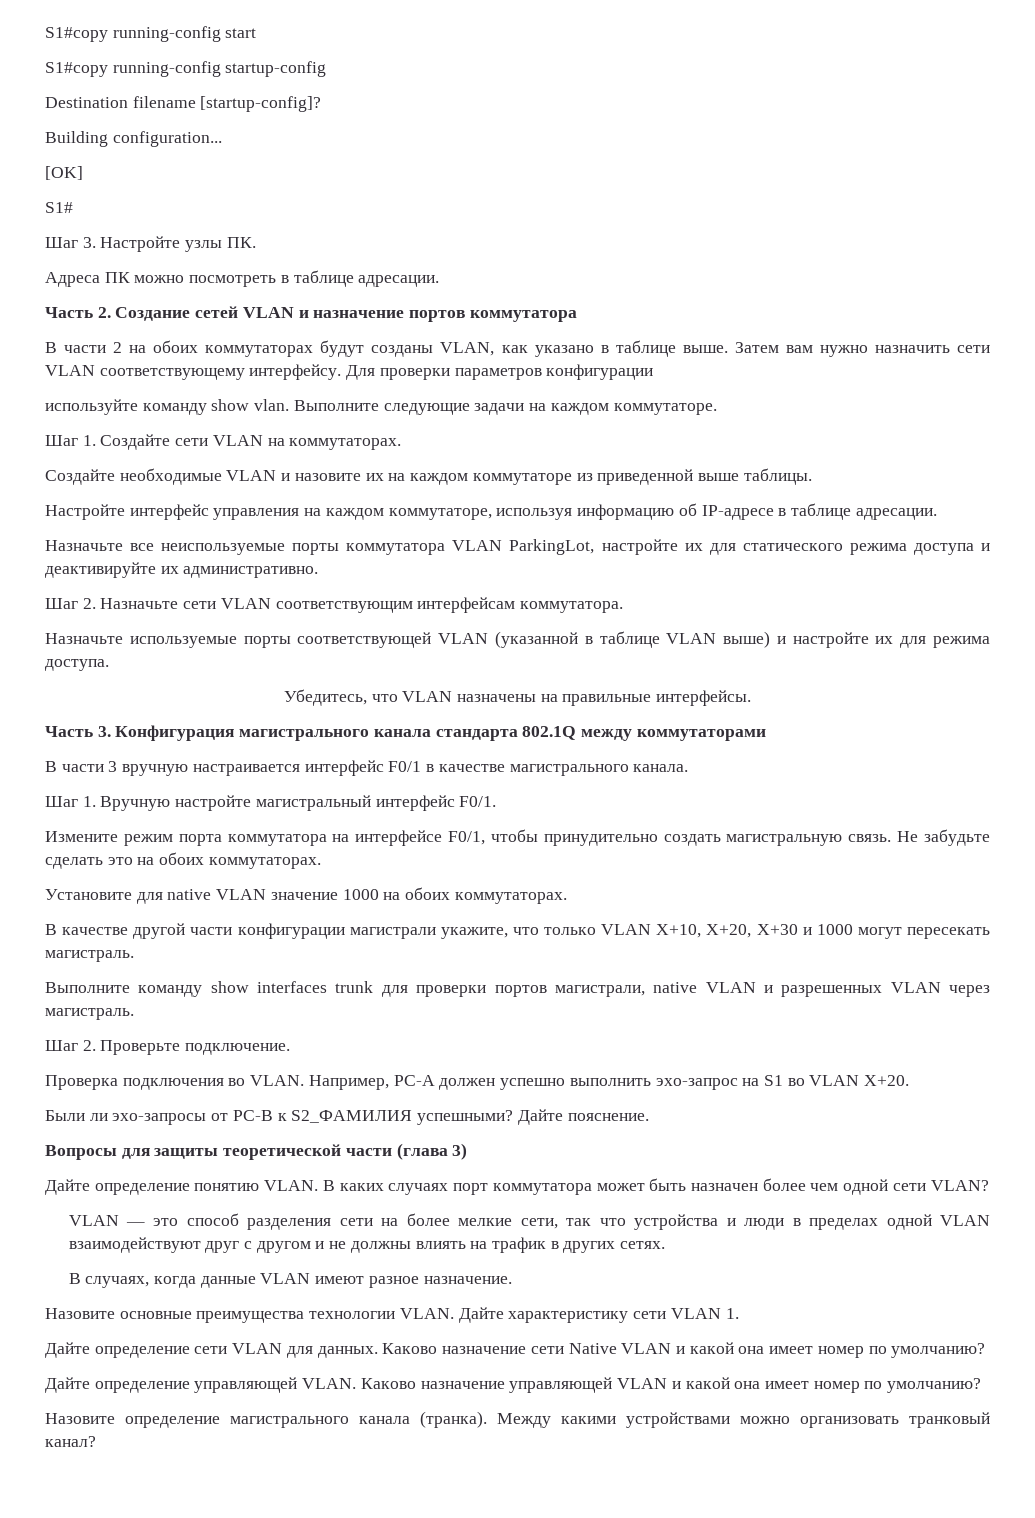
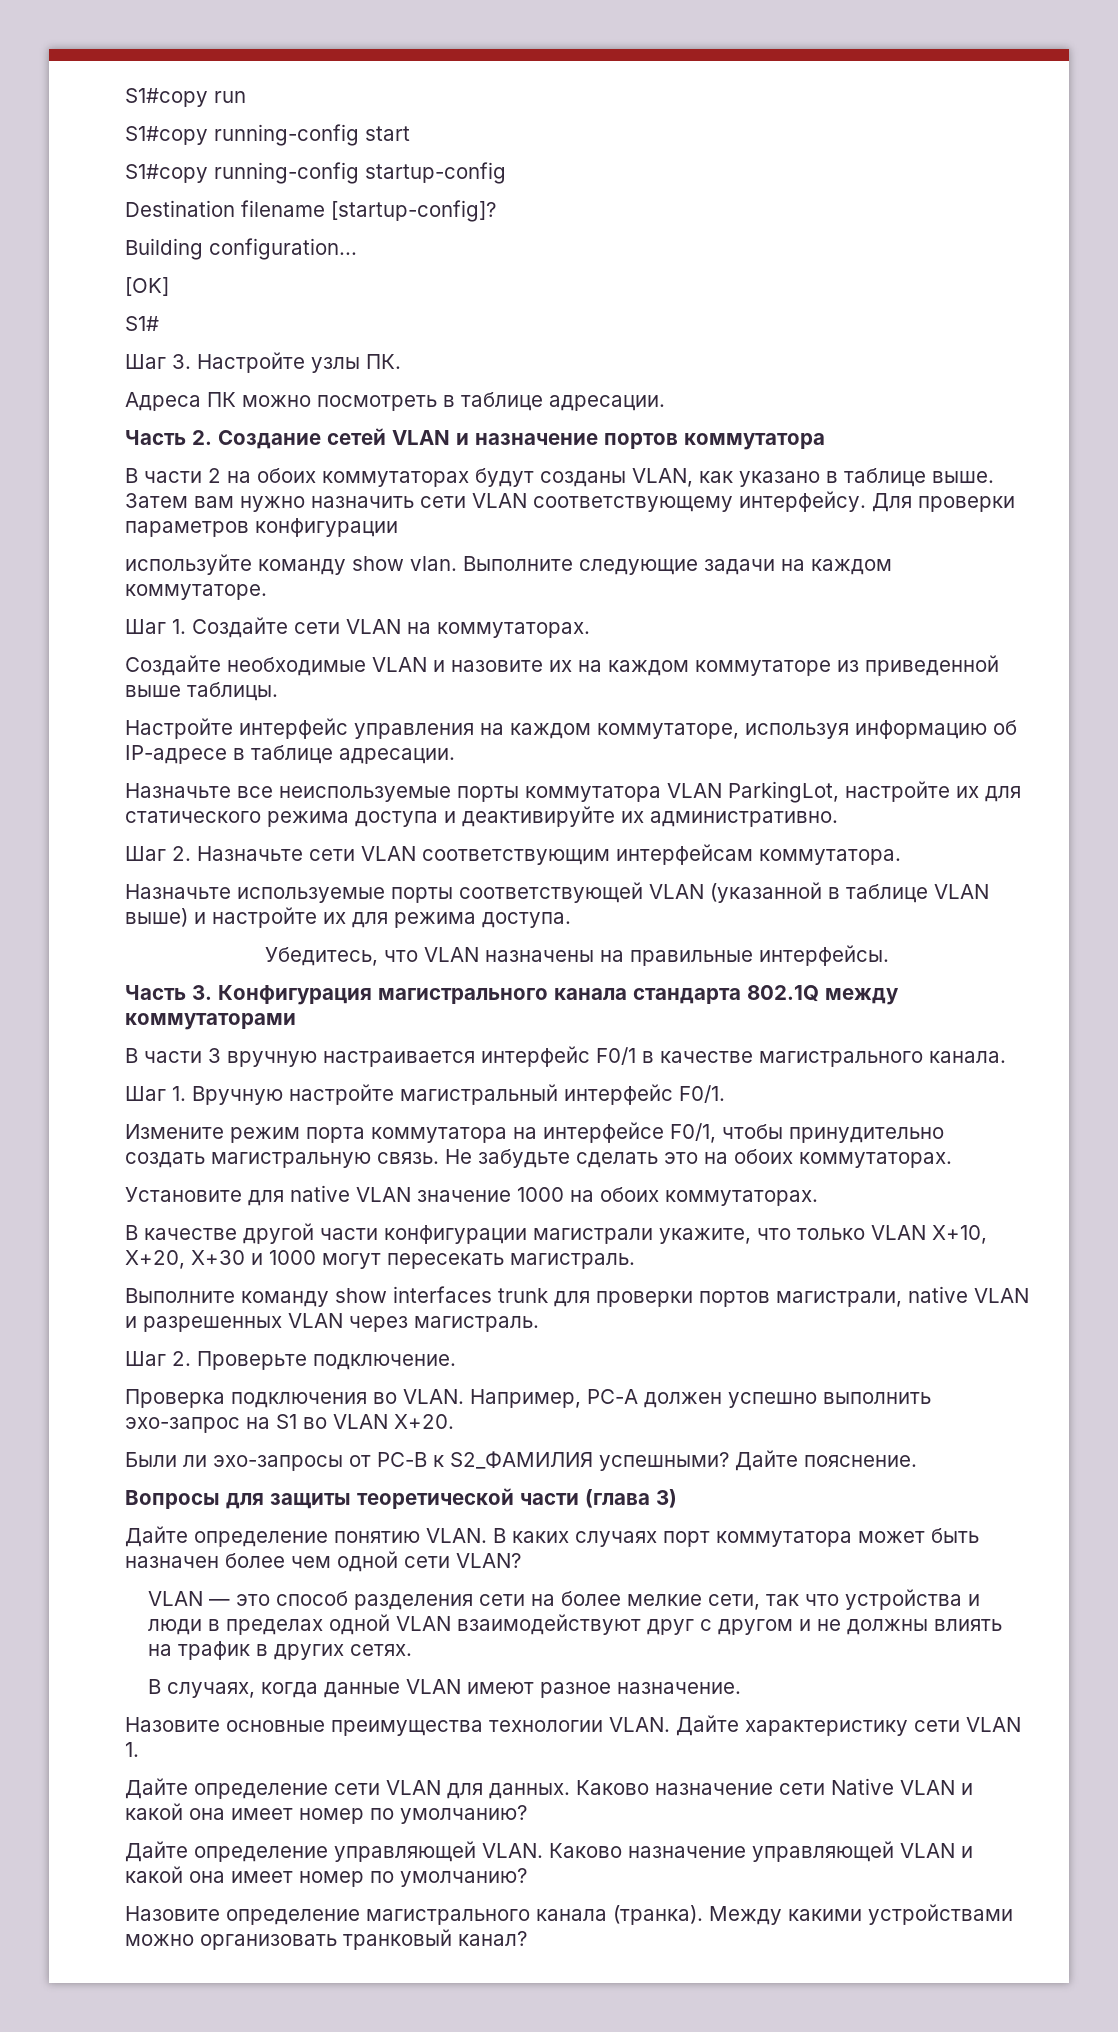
+ S1#copy run

